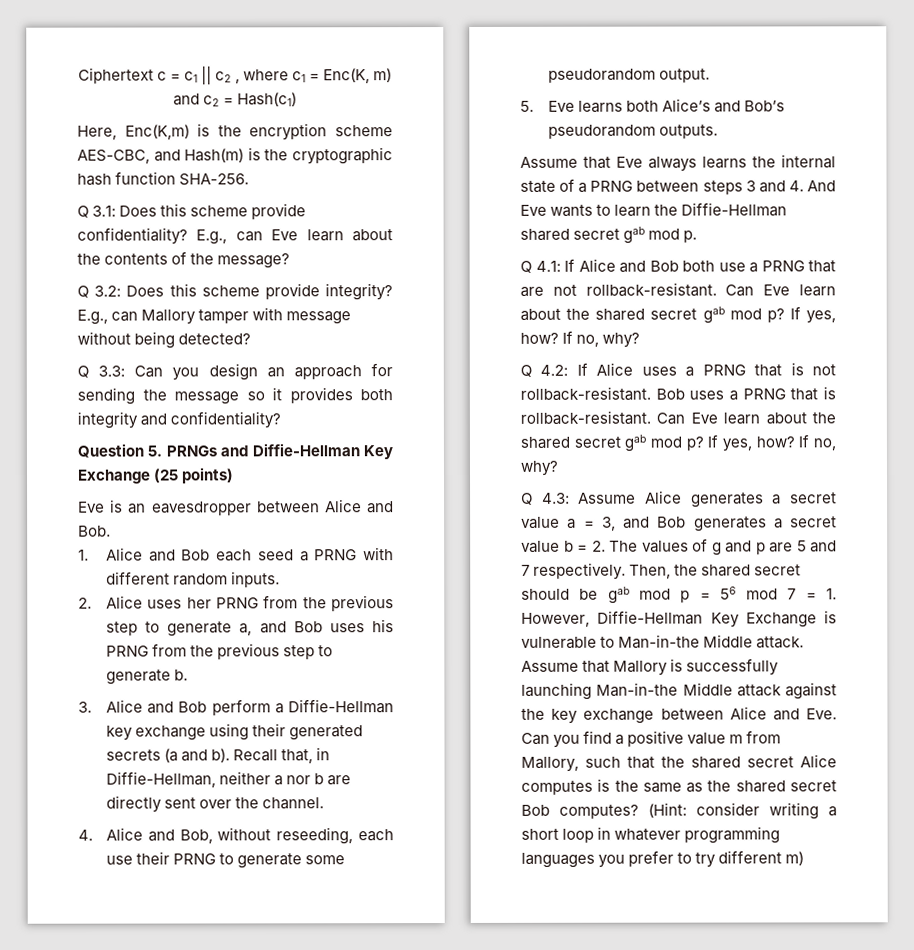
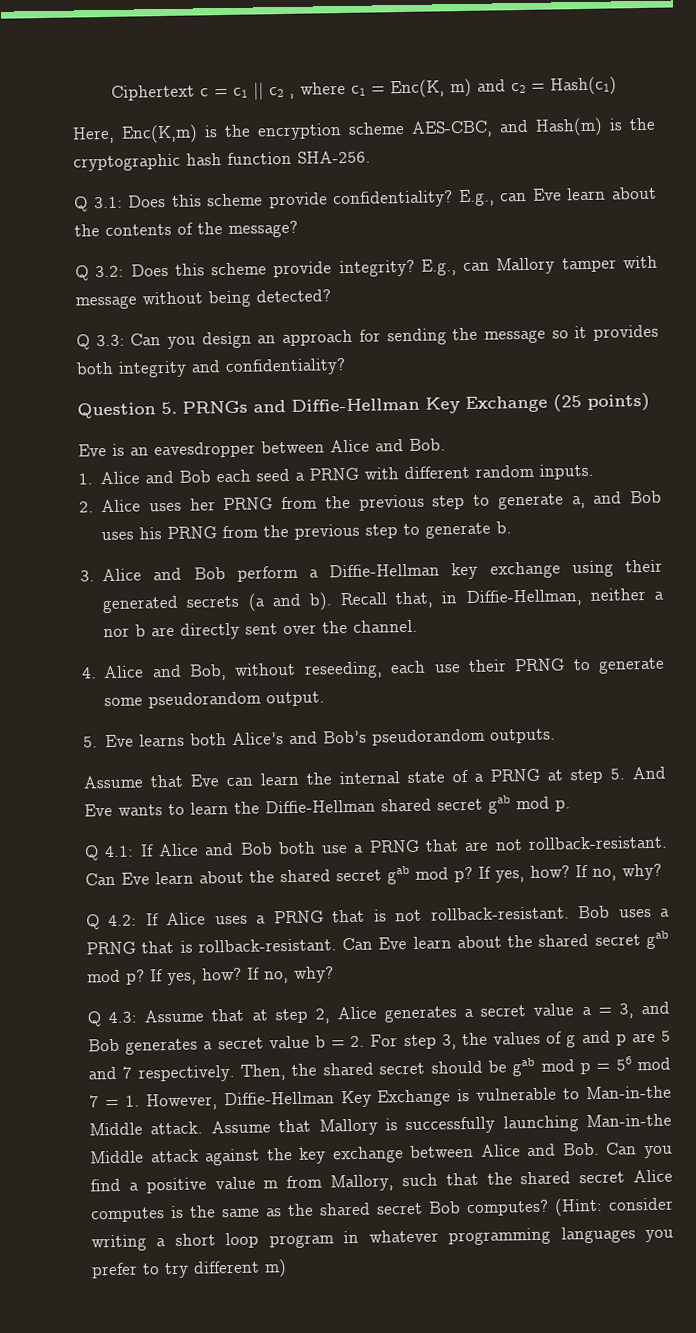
- Assume that Eve always learns the internal state of a PRNG between steps 3 and 4. And Eve wants to learn the Diffie-Hellman shared secret gab mod p.
+ Assume that Eve can learn the internal state of a PRNG at step 5. And Eve wants to learn the Diffie-Hellman shared secret gab mod p.
- Q 4.3: Assume Alice generates a secret value a = 3, and Bob generates a secret value b = 2. The values of g and p are 5 and 7 respectively.
+ Q 4.3: Assume that at step 2, Alice generates a secret value a = 3, and Bob generates a secret value b = 2. For step 3, the values of g and p are 5 and 7 respectively.
- Assume that Mallory is successfully launching Man-in-the Middle attack against the key exchange between Alice and Eve. Can you find a positive value m from Mallory, such that the shared secret Alice computes is the same as the shared secret Bob computes?
+ Assume that Mallory is successfully launching Man-in-the Middle attack against the key exchange between Alice and Bob. Can you find a positive value m from Mallory, such that the shared secret Alice computes is the same as the shared secret Bob computes?
- (Hint: consider writing a short loop in whatever programming languages you prefer to try different m)
+ (Hint: consider writing a short loop program in whatever programming languages you prefer to try different m)

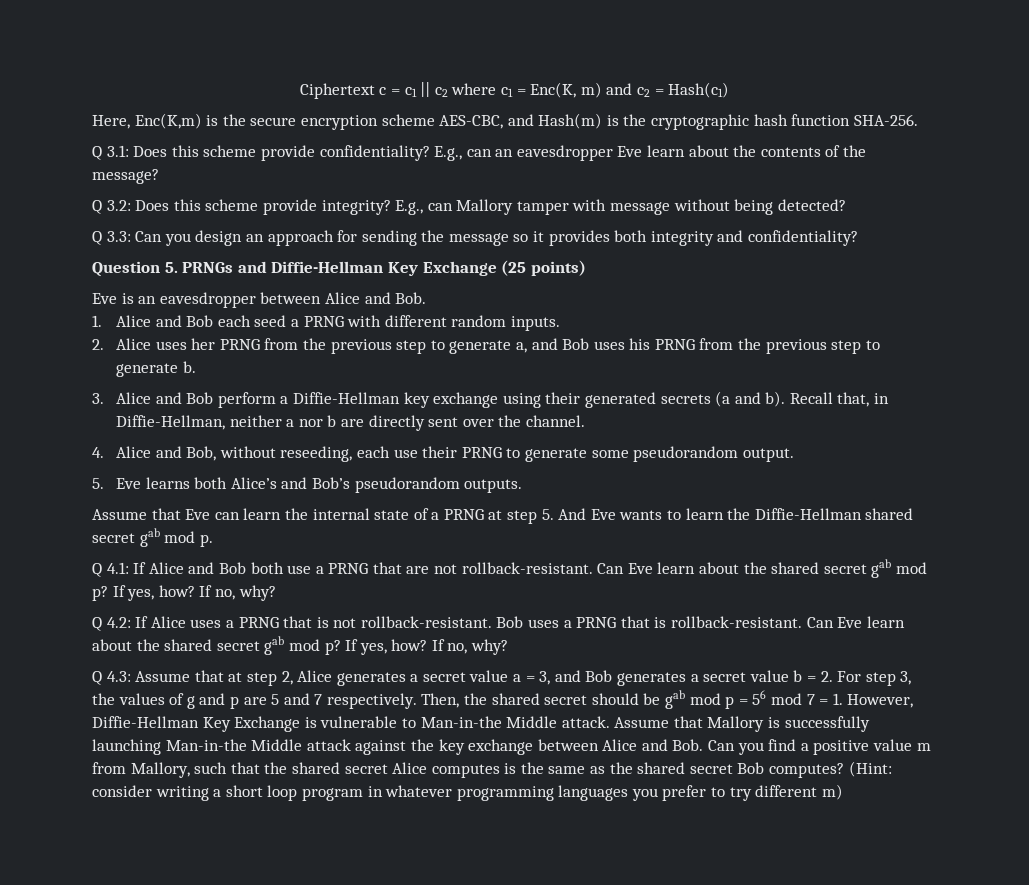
- Ciphertext c = c1 || c2 , where c1 = Enc(K, m) and c2 = Hash(c1)
+ Ciphertext c = c1 || c2 where c1 = Enc(K, m) and c2 = Hash(c1)
- Here, Enc(K,m) is the encryption scheme AES-CBC, and Hash(m) is the cryptographic hash function SHA-256.
+ Here, Enc(K,m) is the secure encryption scheme AES-CBC, and Hash(m) is the cryptographic hash function SHA-256.
- E.g., can Eve learn about the contents of the message?
+ E.g., can an eavesdropper Eve learn about the contents of the message?

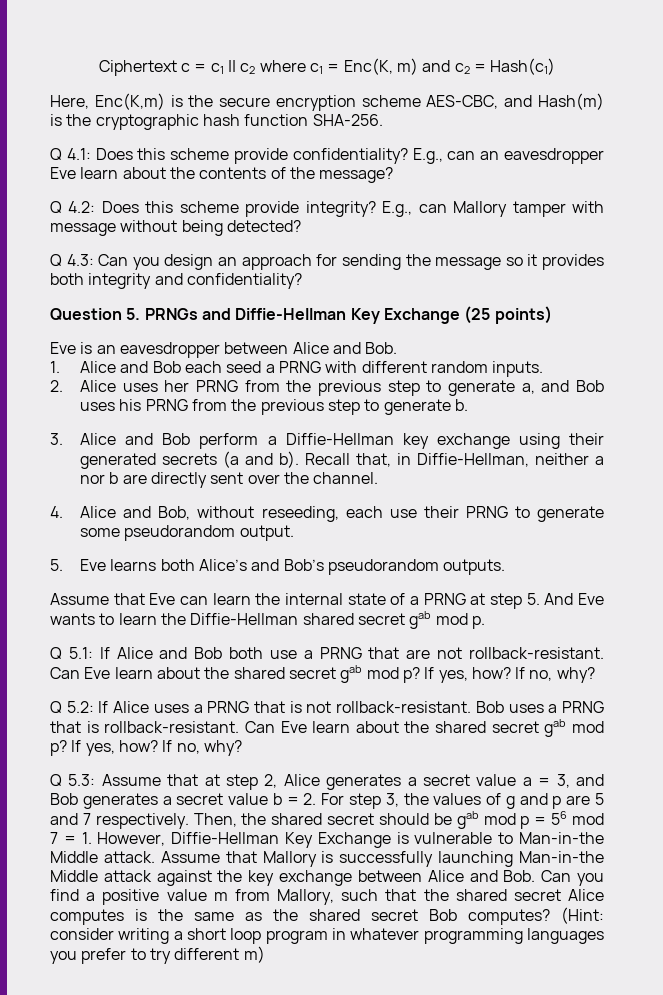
- Q 3.1: Does this scheme provide confidentiality?
+ Q 4.1: Does this scheme provide confidentiality?
- Q 3.2: Does this scheme provide integrity?
+ Q 4.2: Does this scheme provide integrity?
- Q 3.3: Can you design an approach for sending the message so it provides both integrity and confidentiality?
+ Q 4.3: Can you design an approach for sending the message so it provides both integrity and confidentiality?
- Q 4.1: If Alice and Bob both use a PRNG that are not rollback-resistant.
+ Q 5.1: If Alice and Bob both use a PRNG that are not rollback-resistant.
- Q 4.2: If Alice uses a PRNG that is not rollback-resistant.
+ Q 5.2: If Alice uses a PRNG that is not rollback-resistant.
- Q 4.3: Assume that at step 2, Alice generates a secret value a = 3, and Bob generates a secret value b = 2. For step 3, the values of g and p are 5 and 7 respectively.
+ Q 5.3: Assume that at step 2, Alice generates a secret value a = 3, and Bob generates a secret value b = 2. For step 3, the values of g and p are 5 and 7 respectively.

